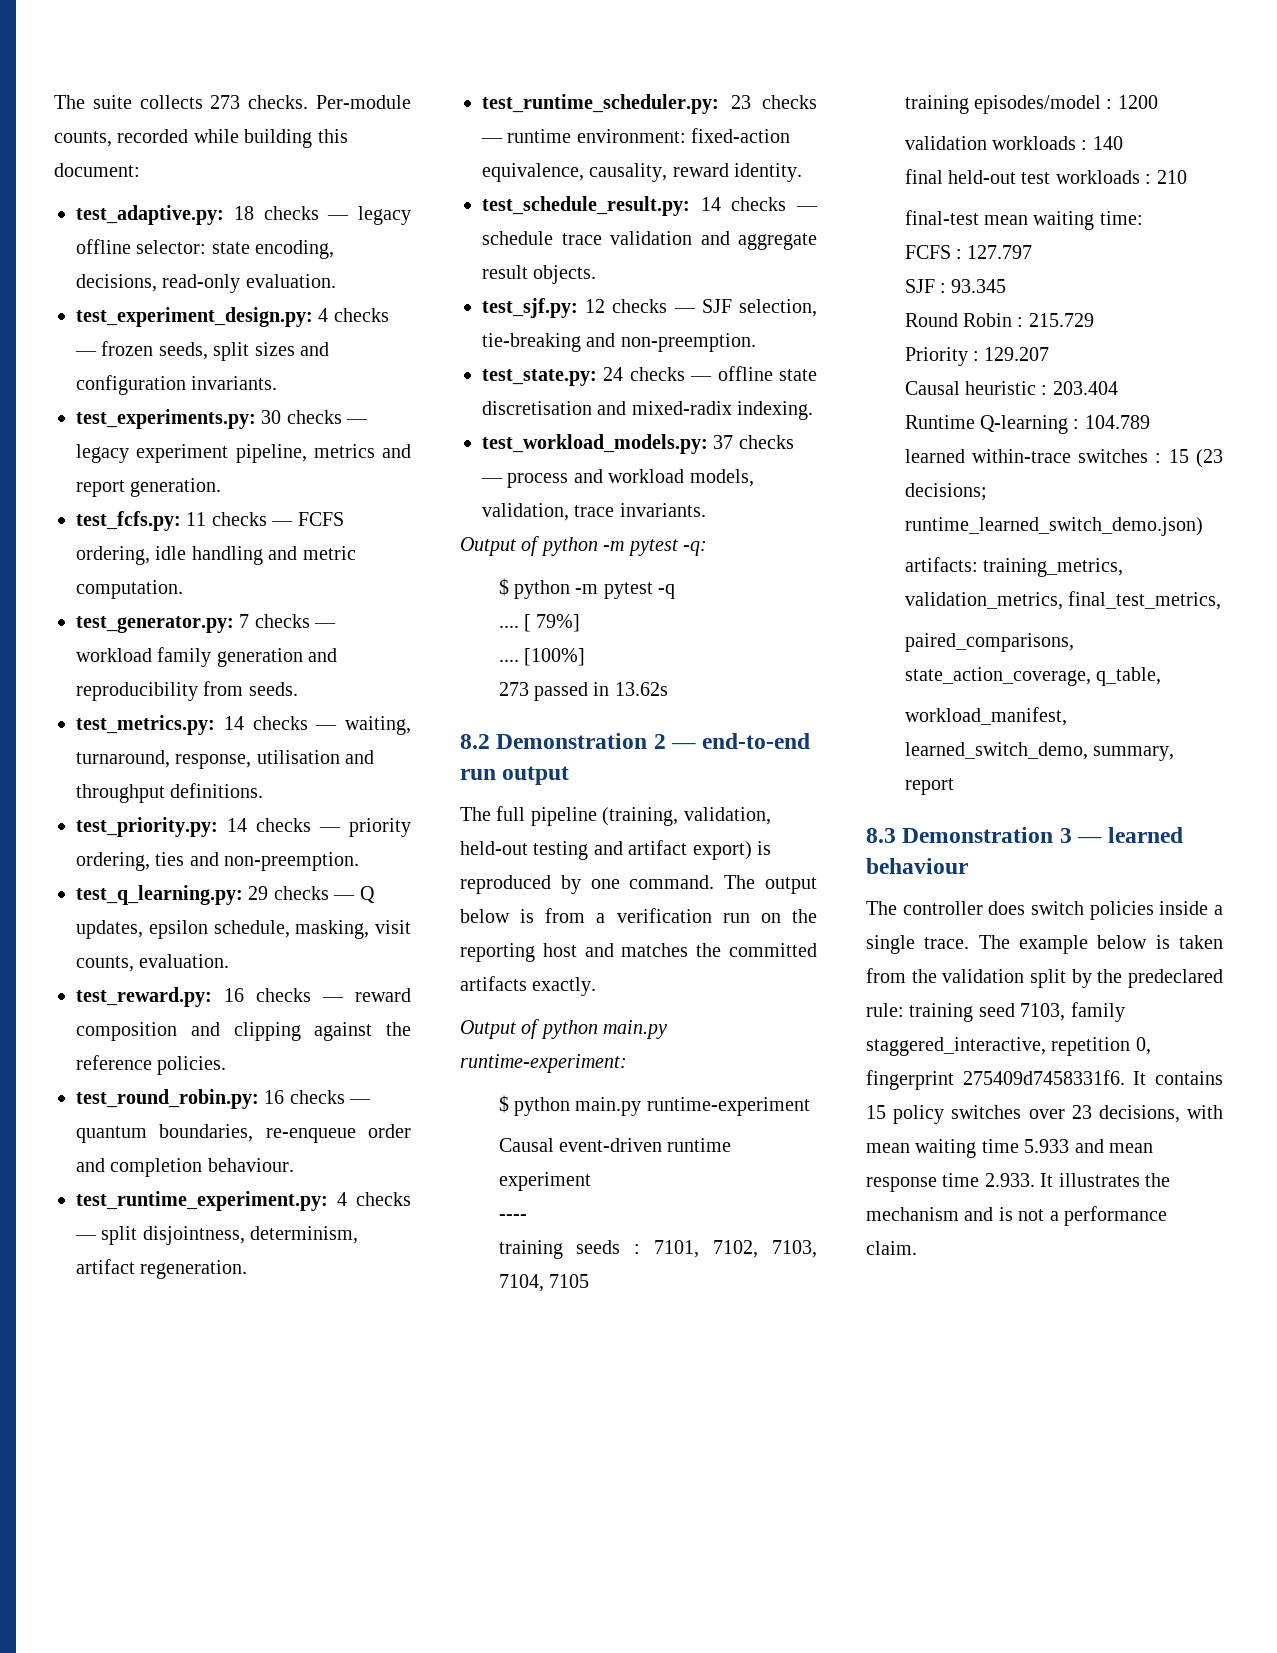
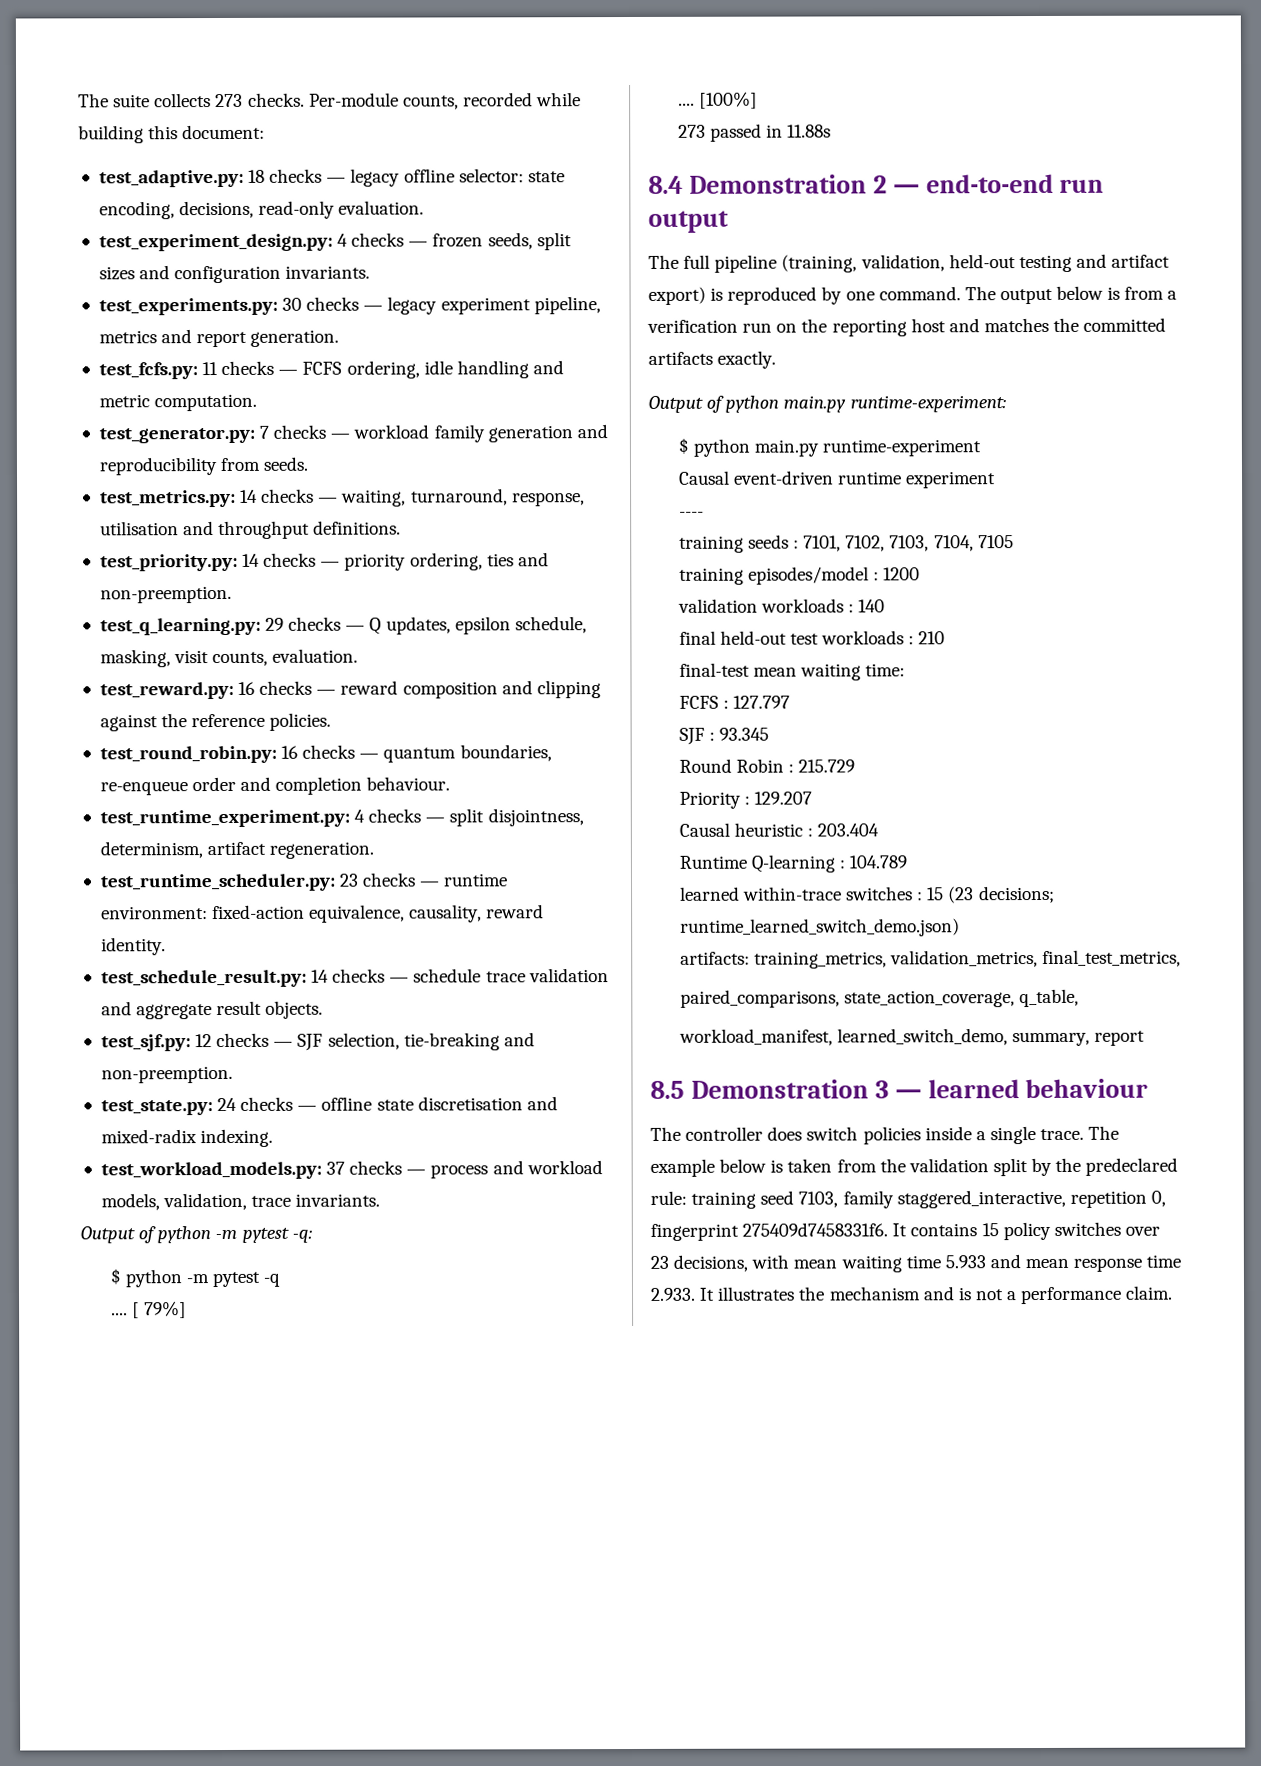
- 273 passed in 13.62s
- 8.2 Demonstration 2 — end-to-end run output
+ 273 passed in 11.88s
+ 8.4 Demonstration 2 — end-to-end run output
- 8.3 Demonstration 3 — learned behaviour
+ 8.5 Demonstration 3 — learned behaviour

